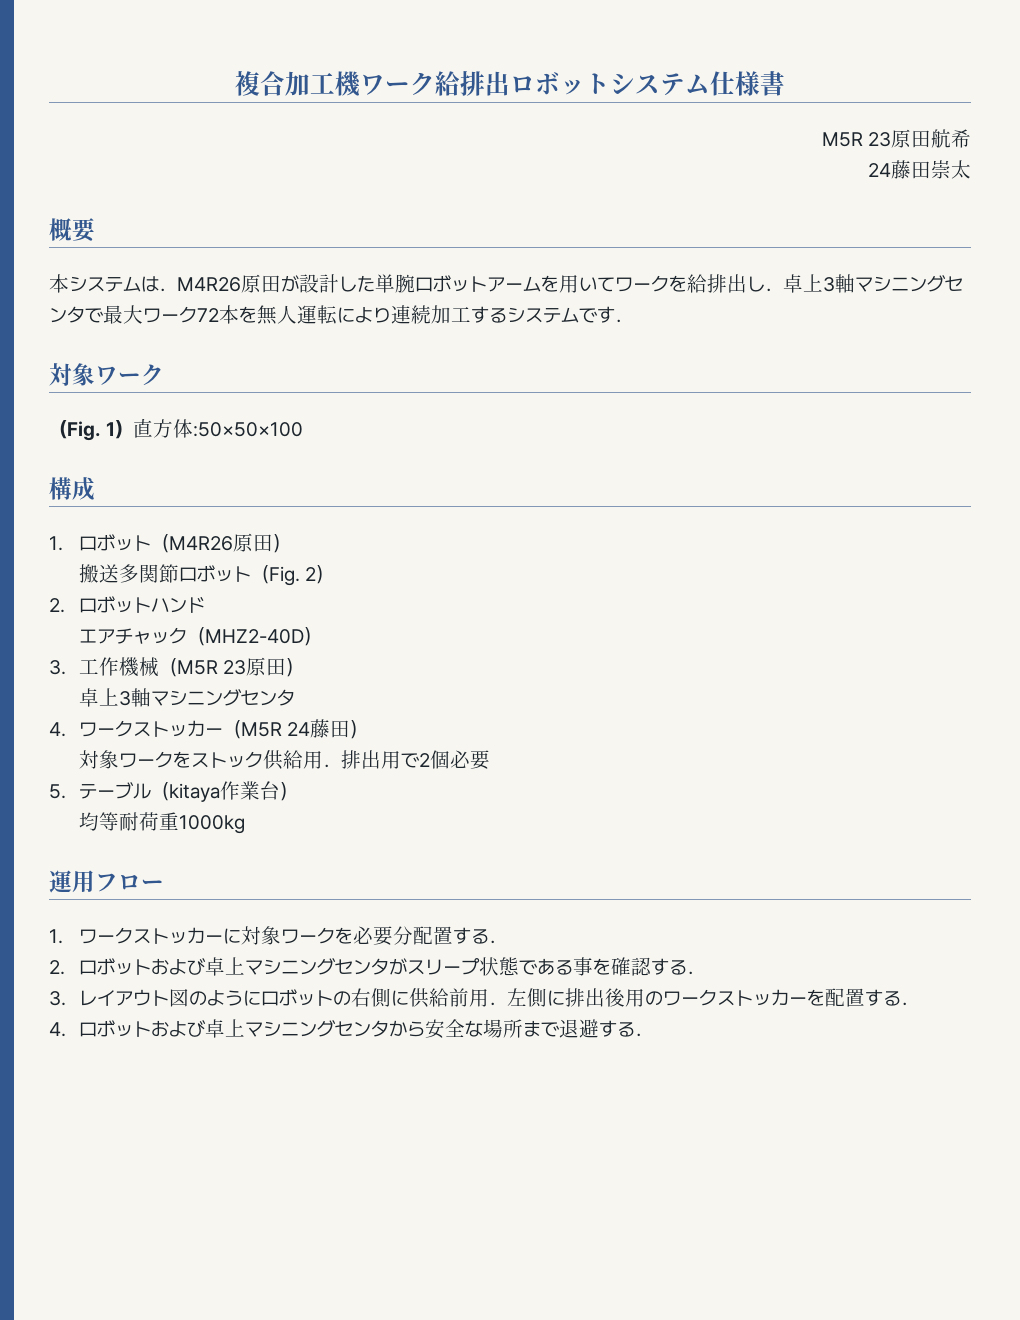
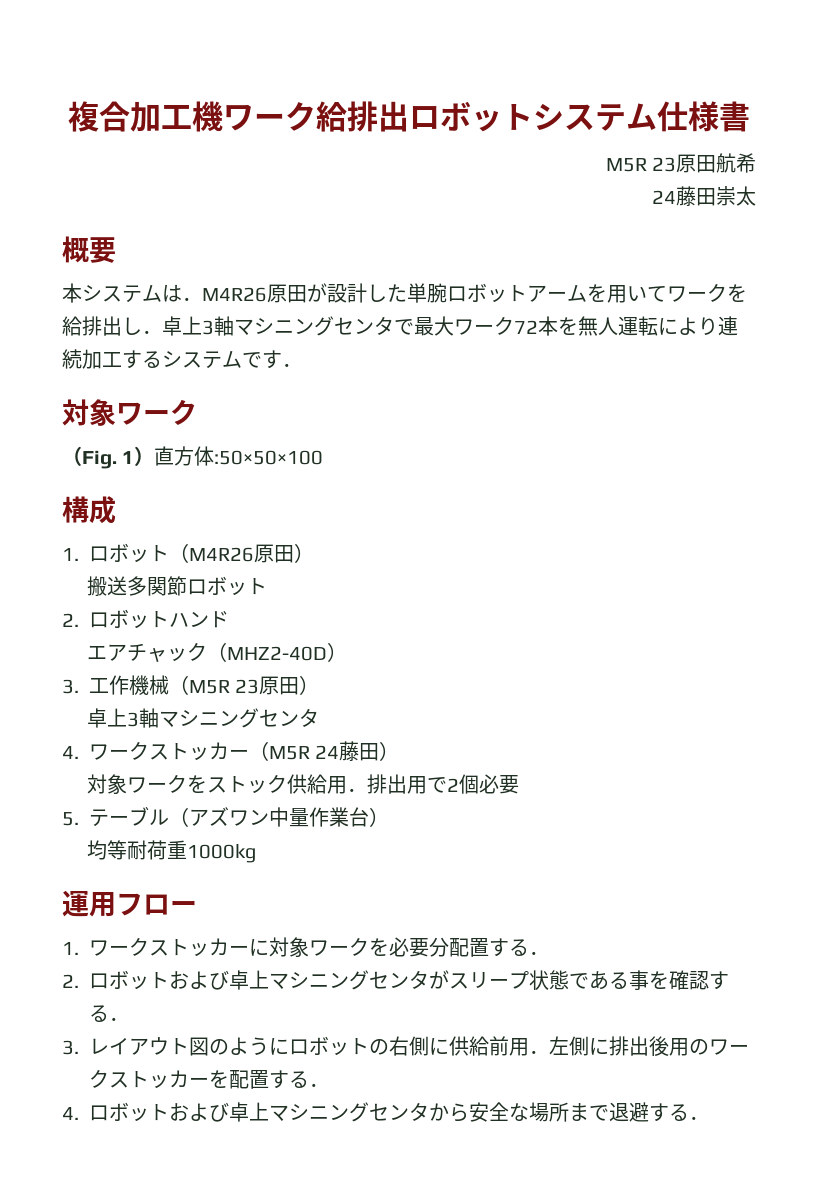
- 搬送多関節ロボット（Fig. 2）
+ 搬送多関節ロボット
- 5.テーブル（kitaya作業台）
+ 5.テーブル（アズワン中量作業台）

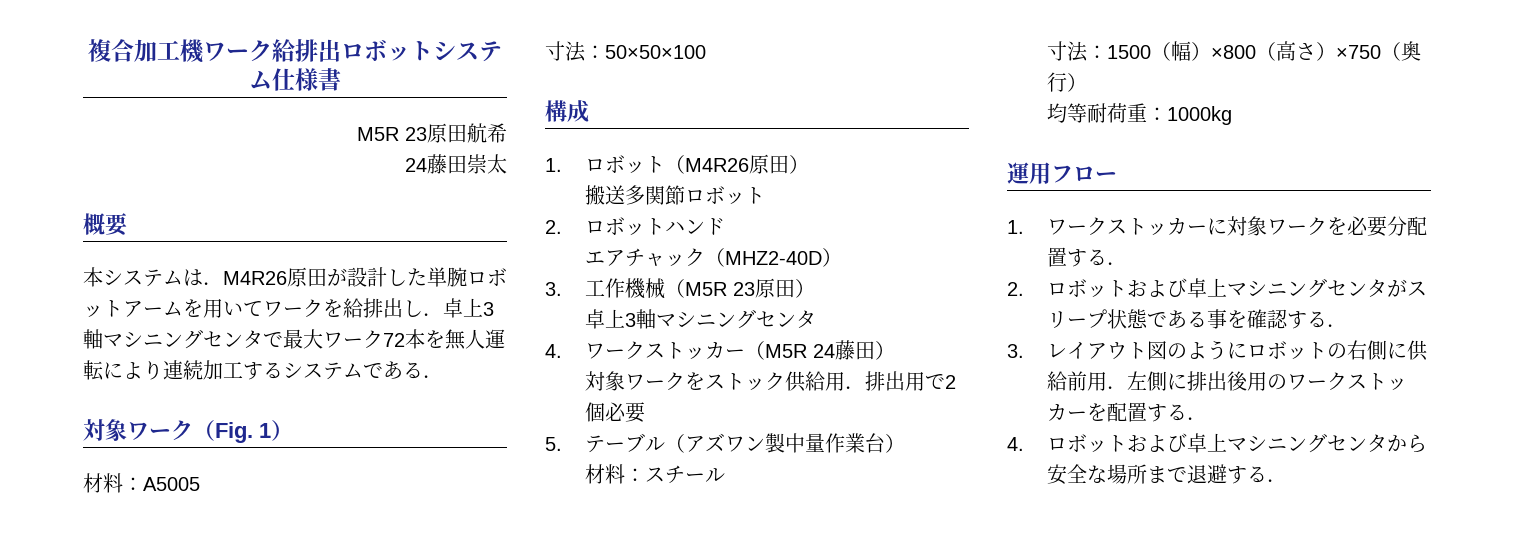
- 本システムは．M4R26原田が設計した単腕ロボットアームを用いてワークを給排出し．卓上3軸マシニングセンタで最大ワーク72本を無人運転により連続加工するシステムです．
- 対象ワーク
- （Fig. 1）直方体:50×50×100
+ 本システムは．M4R26原田が設計した単腕ロボットアームを用いてワークを給排出し．卓上3軸マシニングセンタで最大ワーク72本を無人運転により連続加工するシステムである．
+ 対象ワーク（Fig. 1）
+ 材料：A5005
+ 寸法：50×50×100
- 5.テーブル（アズワン中量作業台）
+ 5.テーブル（アズワン製中量作業台）
+ 材料：スチール
+ 寸法：1500（幅）×800（高さ）×750（奥行）
- 均等耐荷重1000kg
+ 均等耐荷重：1000kg

